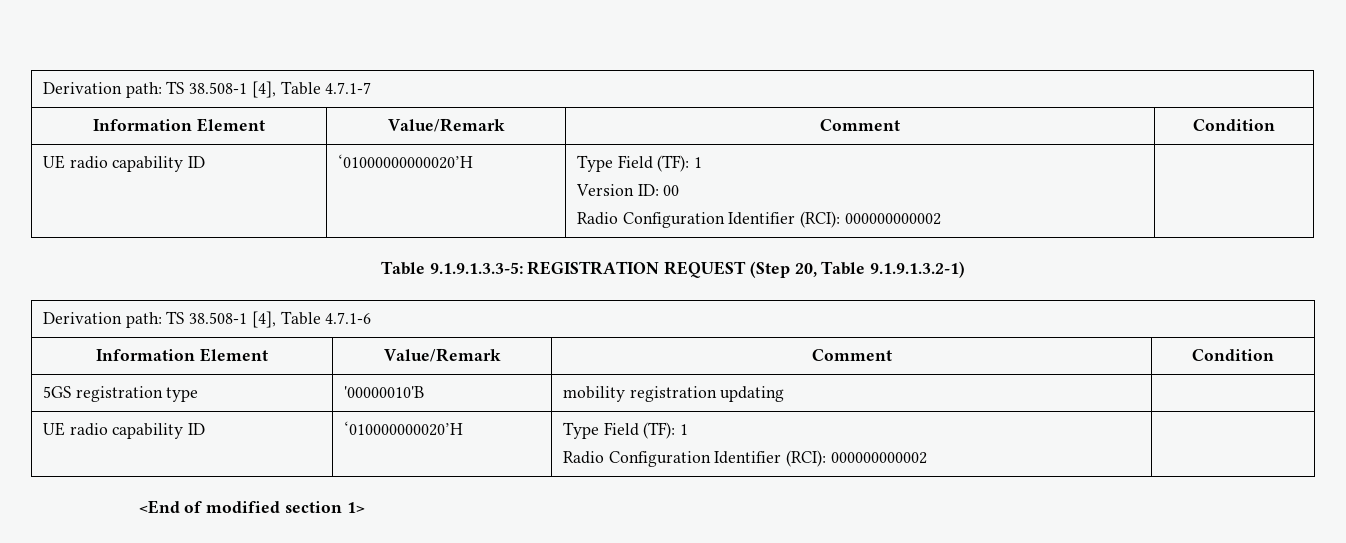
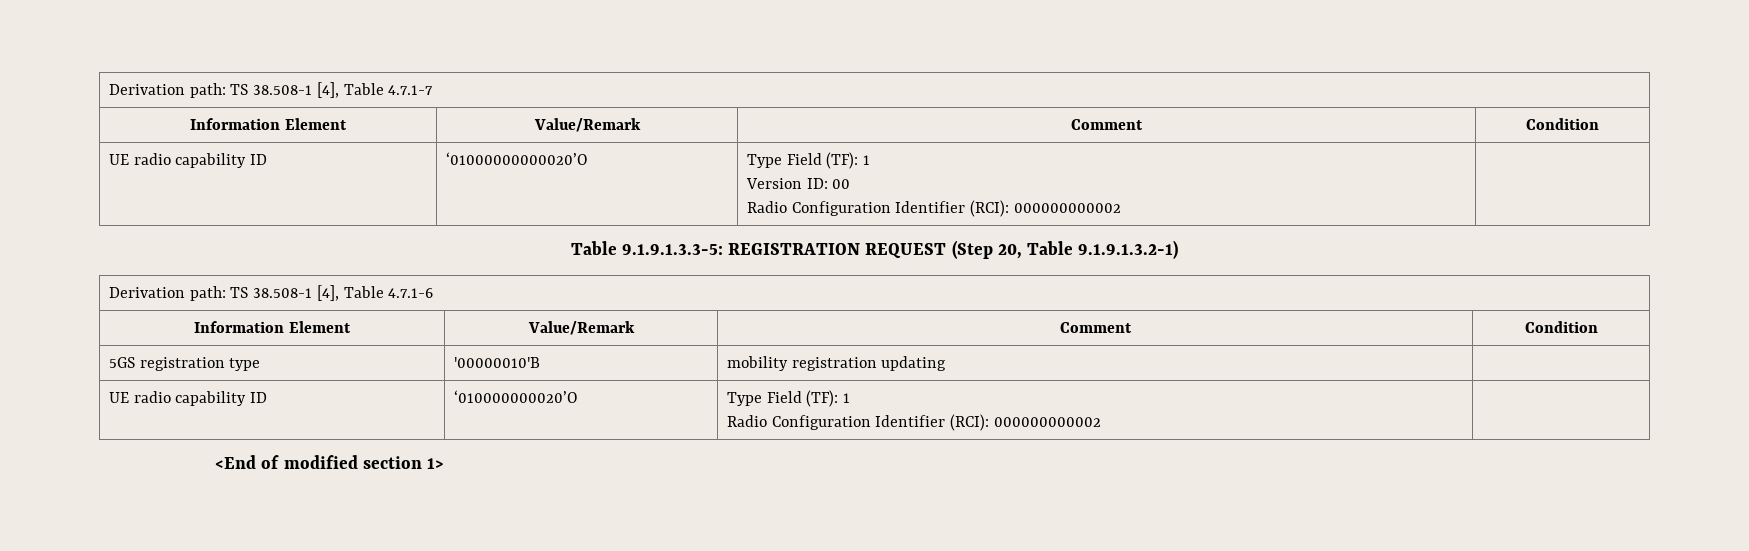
- UE radio capability ID | ‘01000000000020’H | Type Field (TF): 1
+ UE radio capability ID | ‘01000000000020’O | Type Field (TF): 1
- UE radio capability ID | ‘010000000020’H | Type Field (TF): 1
+ UE radio capability ID | ‘010000000020’O | Type Field (TF): 1

